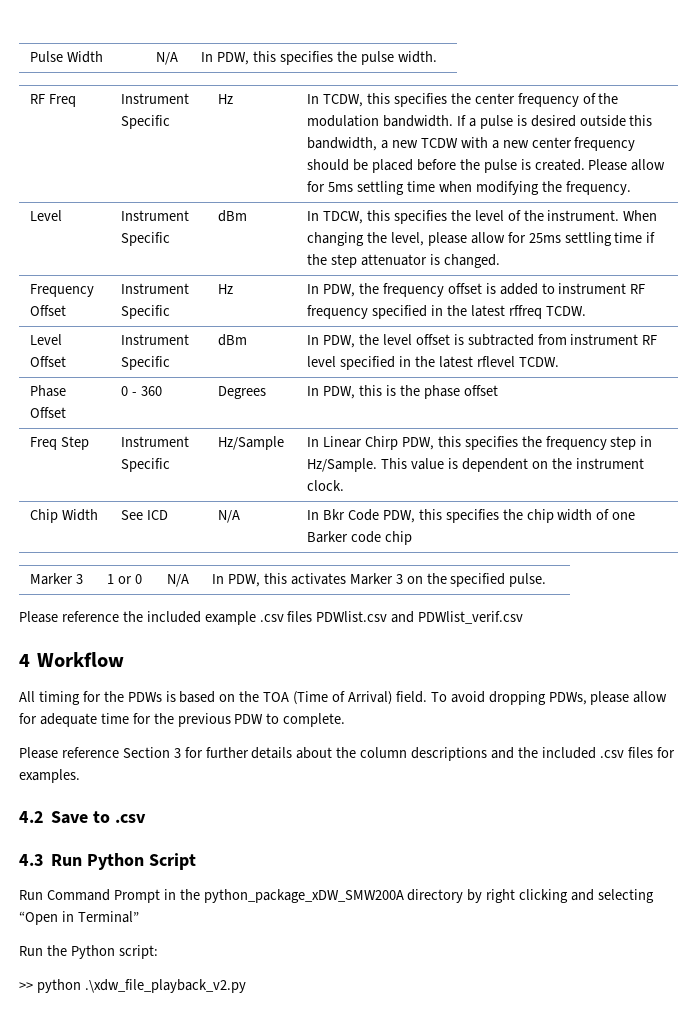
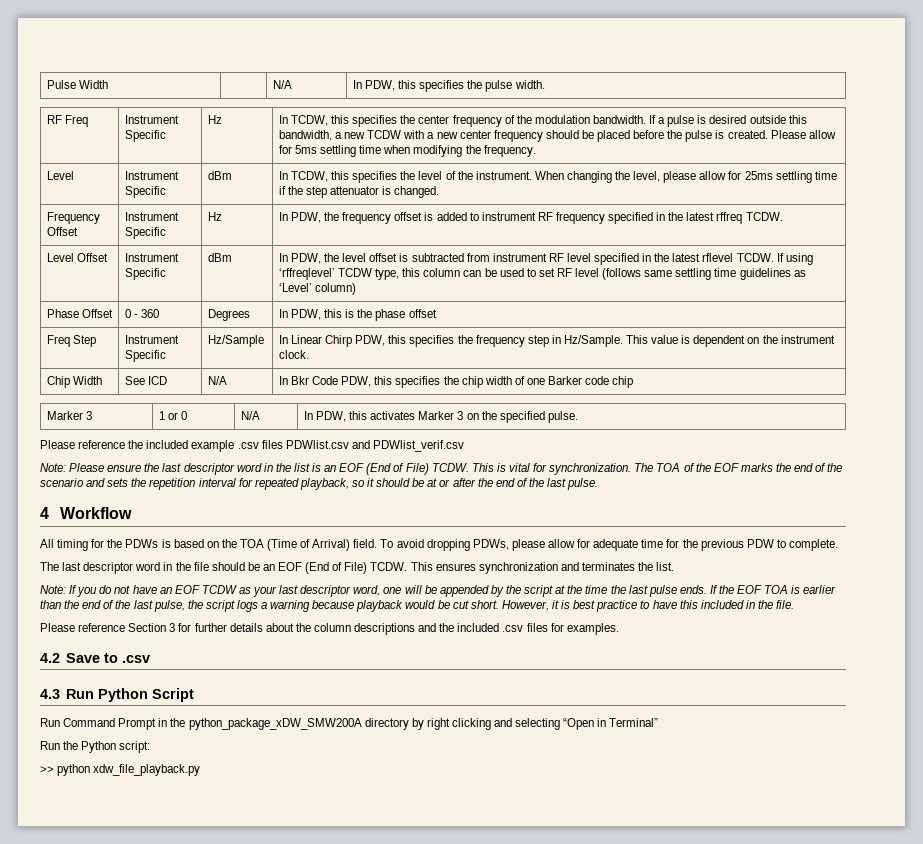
- Level | Instrument Specific | dBm | In TDCW, this specifies the level of the instrument. When changing the level, please allow for 25ms settling time if the step attenuator is changed.
+ Level | Instrument Specific | dBm | In TCDW, this specifies the level of the instrument. When changing the level, please allow for 25ms settling time if the step attenuator is changed.
+ If using ‘rffreqlevel’ TCDW type, this column can be used to set RF level (follows same settling time guidelines as ‘Level’ column)
+ Note: Please ensure the last descriptor word in the list is an EOF (End of File) TCDW. This is vital for synchronization. The TOA of the EOF marks the end of the scenario and sets the repetition interval for repeated playback, so it should be at or after the end of the last pulse.
+ The last descriptor word in the file should be an EOF (End of File) TCDW. This ensures synchronization and terminates the list.
+ Note: If you do not have an EOF TCDW as your last descriptor word, one will be appended by the script at the time the last pulse ends. If the EOF TOA is earlier than the end of the last pulse, the script logs a warning because playback would be cut short. However, it is best practice to have this included in the file.
- >> python .\xdw_file_playback_v2.py
+ >> python xdw_file_playback.py

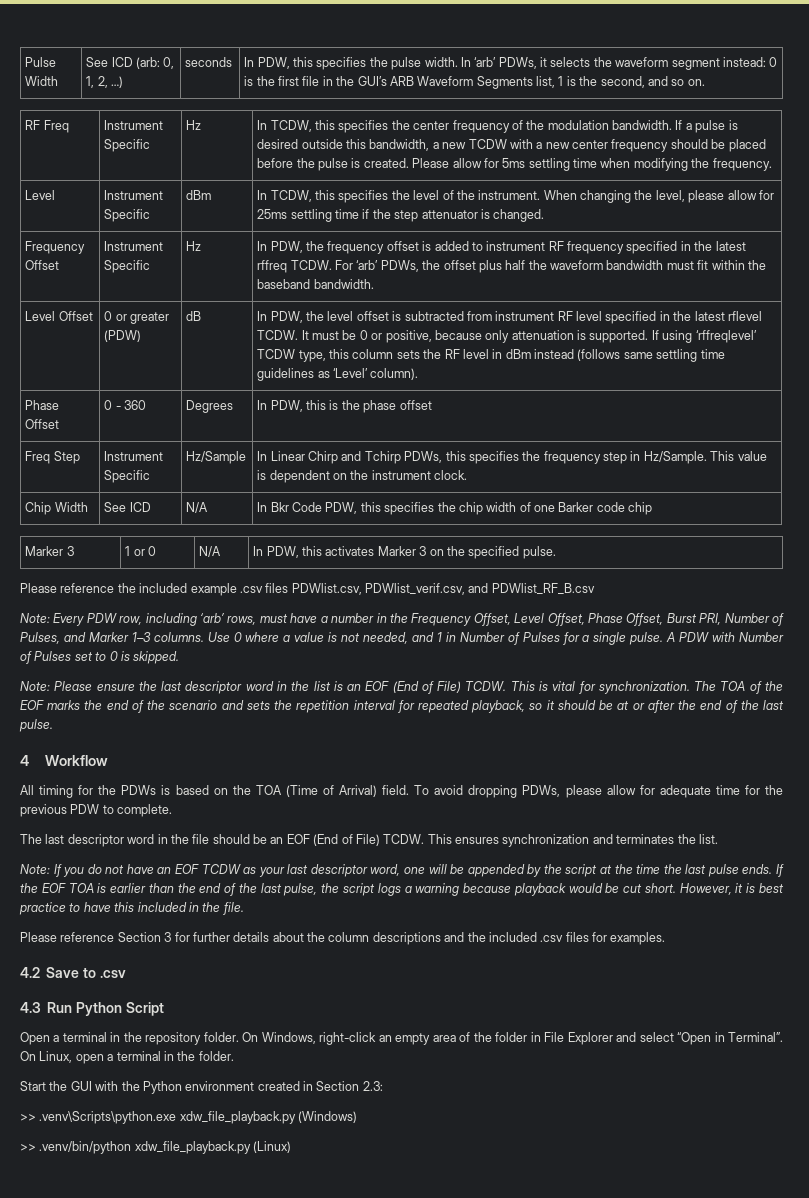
- Pulse Width | | N/A
+ Pulse Width | See ICD (arb: 0, 1, 2, …) | seconds
+ In ‘arb’ PDWs, it selects the waveform segment instead: 0 is the first file in the GUI’s ARB Waveform Segments list, 1 is the second, and so on.
- Frequency Offset | Instrument Specific | Hz | In PDW, the frequency offset is added to instrument RF frequency specified in the latest rffreq TCDW.
- Level Offset | Instrument Specific | dBm
+ Frequency Offset | Instrument Specific | Hz | In PDW, the frequency offset is added to instrument RF frequency specified in the latest rffreq TCDW. For ‘arb’ PDWs, the offset plus half the waveform bandwidth must fit within the baseband bandwidth.
+ Level Offset | 0 or greater (PDW) | dB
+ It must be 0 or positive, because only attenuation is supported.
- If using ‘rffreqlevel’ TCDW type, this column can be used to set RF level (follows same settling time guidelines as ‘Level’ column)
+ If using ‘rffreqlevel’ TCDW type, this column sets the RF level in dBm instead (follows same settling time guidelines as ‘Level’ column).
- Freq Step | Instrument Specific | Hz/Sample | In Linear Chirp PDW, this specifies the frequency step in Hz/Sample. This value is dependent on the instrument clock.
+ Freq Step | Instrument Specific | Hz/Sample | In Linear Chirp and Tchirp PDWs, this specifies the frequency step in Hz/Sample. This value is dependent on the instrument clock.
- Please reference the included example .csv files PDWlist.csv and PDWlist_verif.csv
+ Please reference the included example .csv files PDWlist.csv, PDWlist_verif.csv, and PDWlist_RF_B.csv
+ Note: Every PDW row, including ‘arb’ rows, must have a number in the Frequency Offset, Level Offset, Phase Offset, Burst PRI, Number of Pulses, and Marker 1–3 columns. Use 0 where a value is not needed, and 1 in Number of Pulses for a single pulse. A PDW with Number of Pulses set to 0 is skipped.
- Run Command Prompt in the python_package_xDW_SMW200A directory by right clicking and selecting “Open in Terminal”
- Run the Python script:
- >> python xdw_file_playback.py
+ Open a terminal in the repository folder. On Windows, right-click an empty area of the folder in File Explorer and select “Open in Terminal”. On Linux, open a terminal in the folder.
+ Start the GUI with the Python environment created in Section 2.3:
+ >> .venv\Scripts\python.exe xdw_file_playback.py (Windows)
+ >> .venv/bin/python xdw_file_playback.py (Linux)

